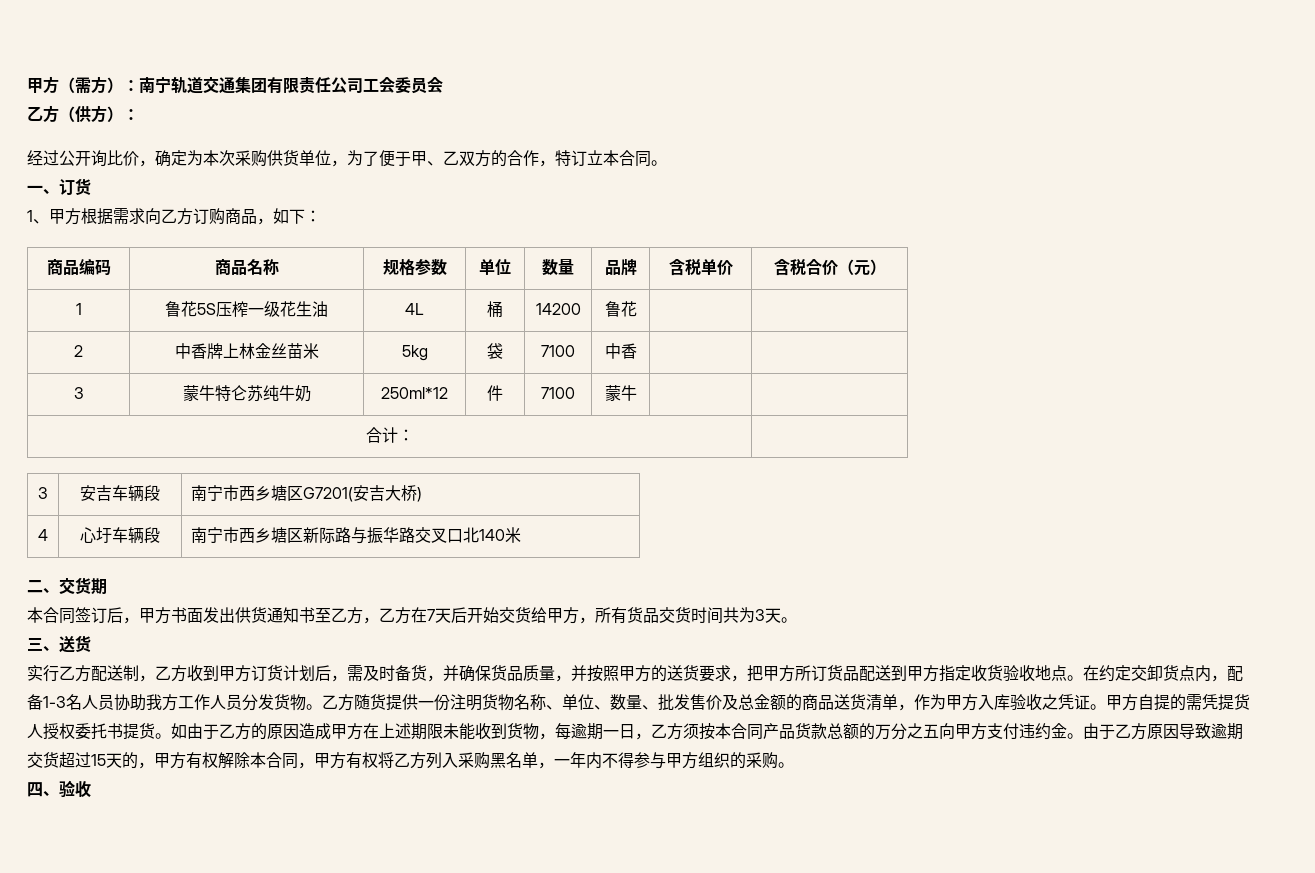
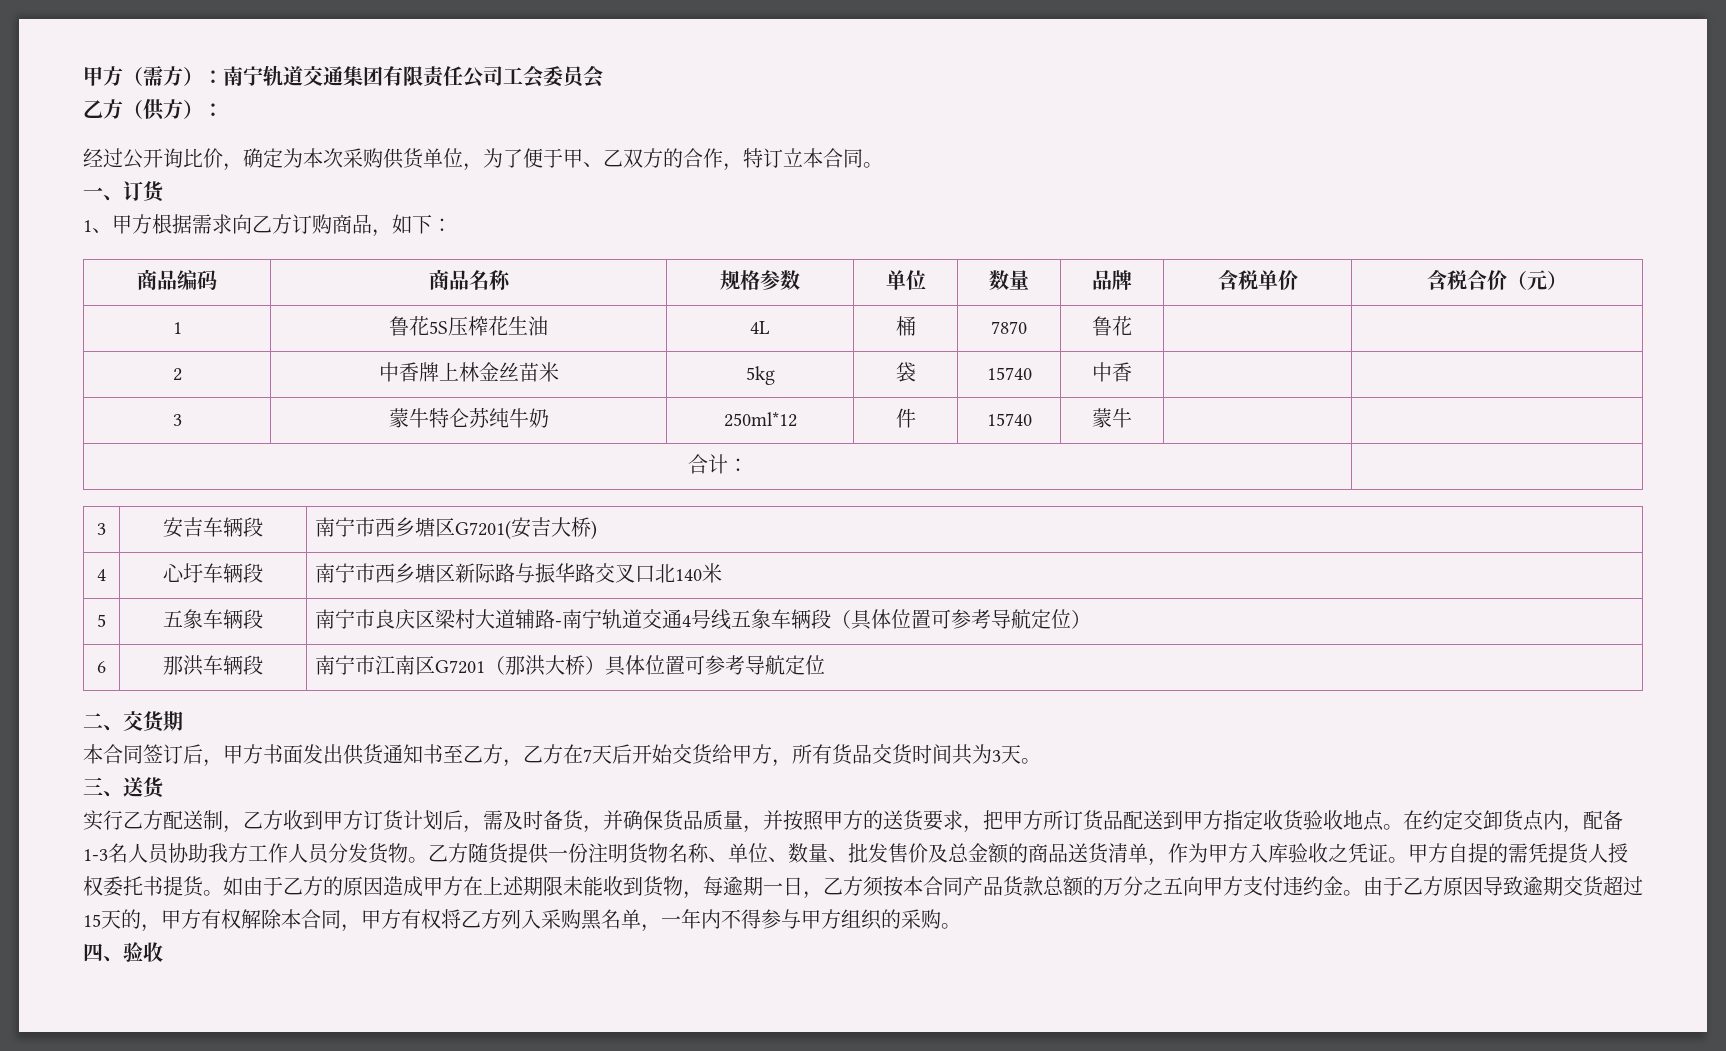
- 1 | 鲁花5S压榨一级花生油 | 4L | 桶 | 14200 | 鲁花 | |
+ 1 | 鲁花5S压榨花生油 | 4L | 桶 | 7870 | 鲁花 | |
- 2 | 中香牌上林金丝苗米 | 5kg | 袋 | 7100 | 中香 | |
+ 2 | 中香牌上林金丝苗米 | 5kg | 袋 | 15740 | 中香 | |
- 3 | 蒙牛特仑苏纯牛奶 | 250ml*12 | 件 | 7100 | 蒙牛 | |
+ 3 | 蒙牛特仑苏纯牛奶 | 250ml*12 | 件 | 15740 | 蒙牛 | |
+ 5 | 五象车辆段 | 南宁市良庆区梁村大道辅路-南宁轨道交通4号线五象车辆段（具体位置可参考导航定位）
+ 6 | 那洪车辆段 | 南宁市江南区G7201（那洪大桥）具体位置可参考导航定位

